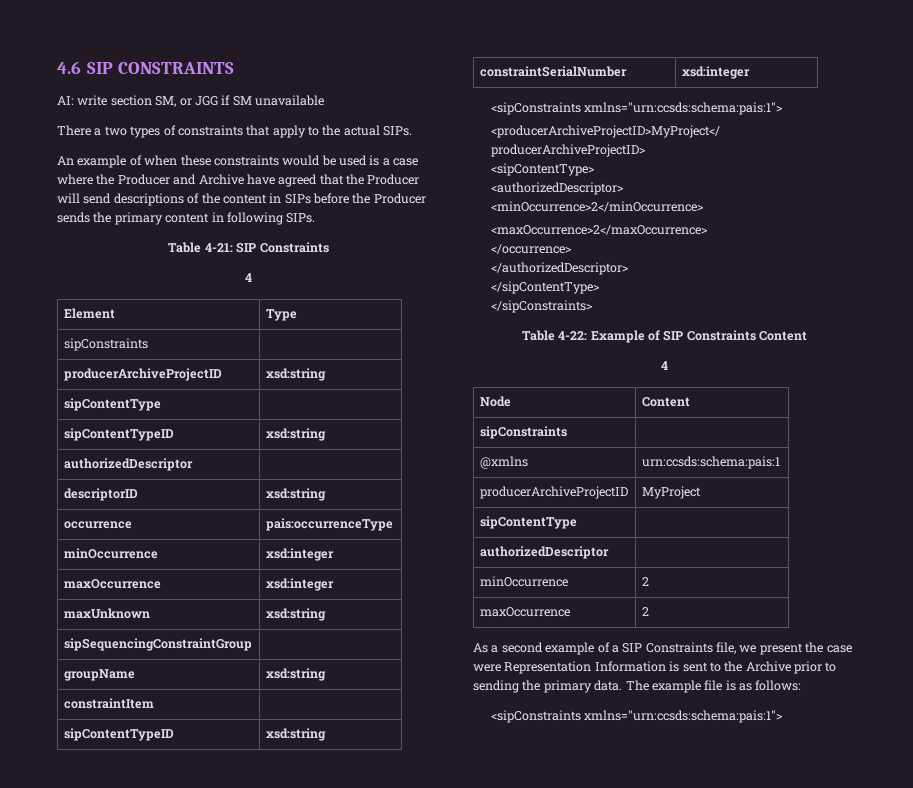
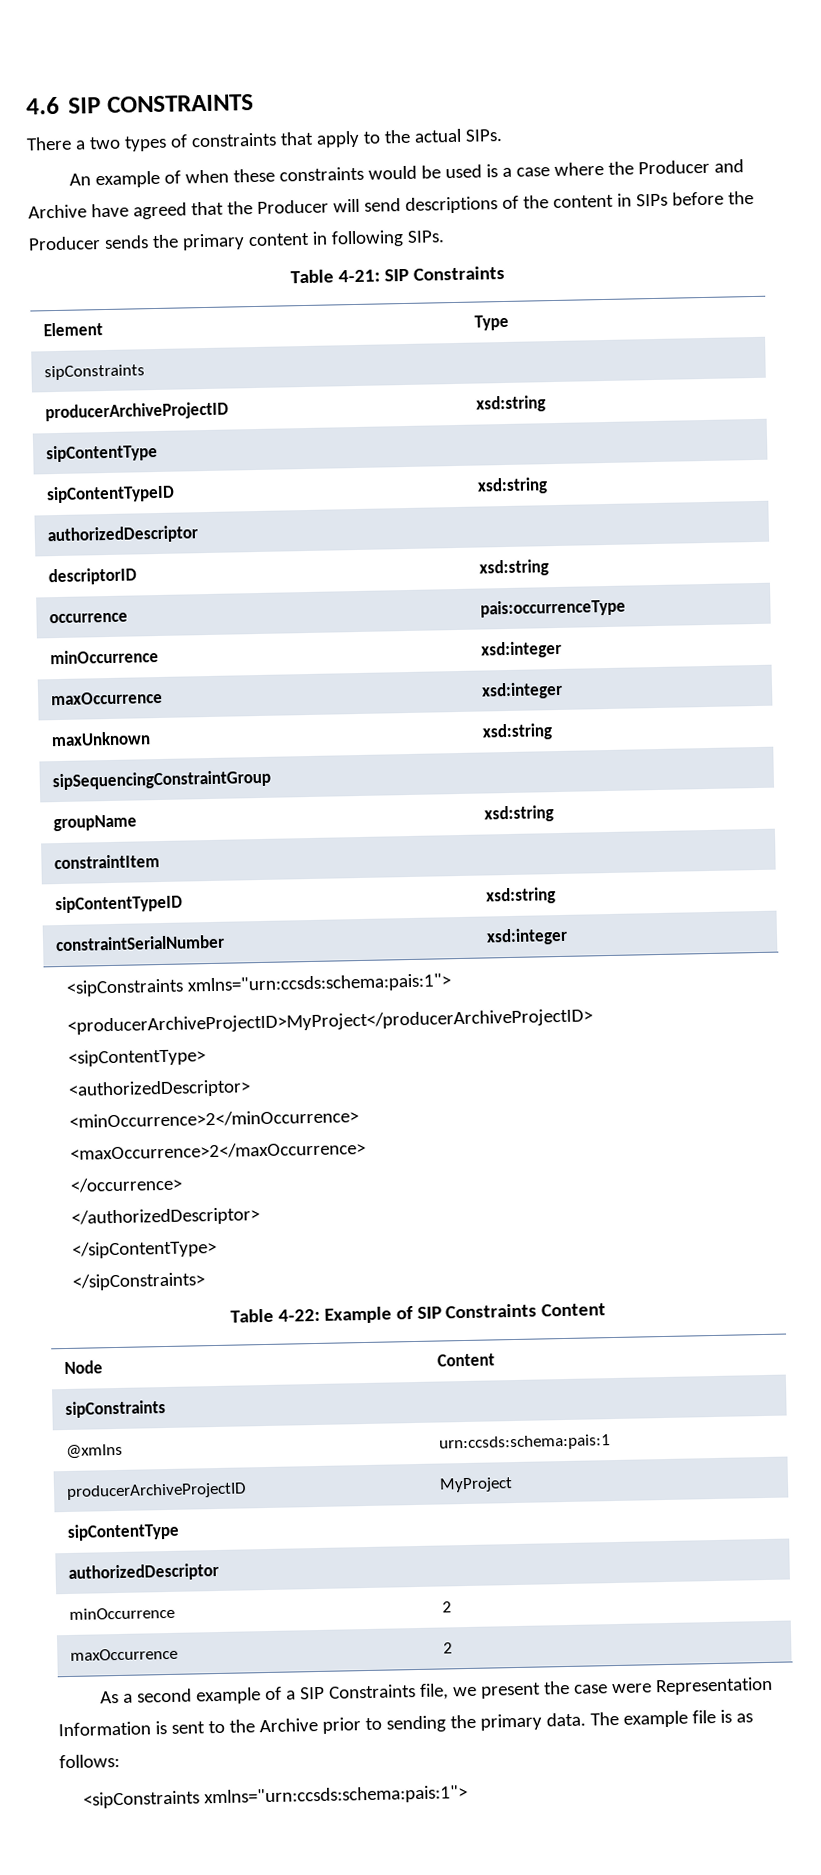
- AI: write section SM, or JGG if SM unavailable
  Table 4-21: SIP Constraints
- 4
  Table 4-22: Example of SIP Constraints Content
- 4

